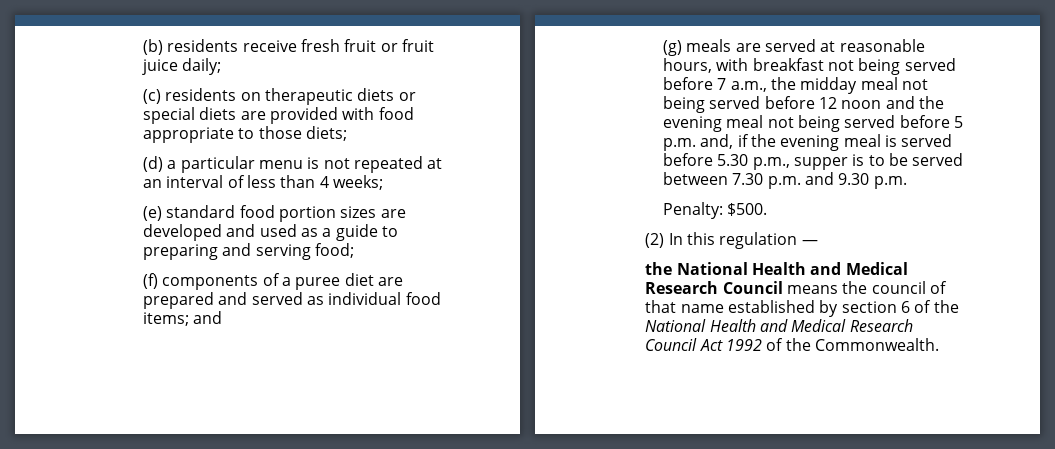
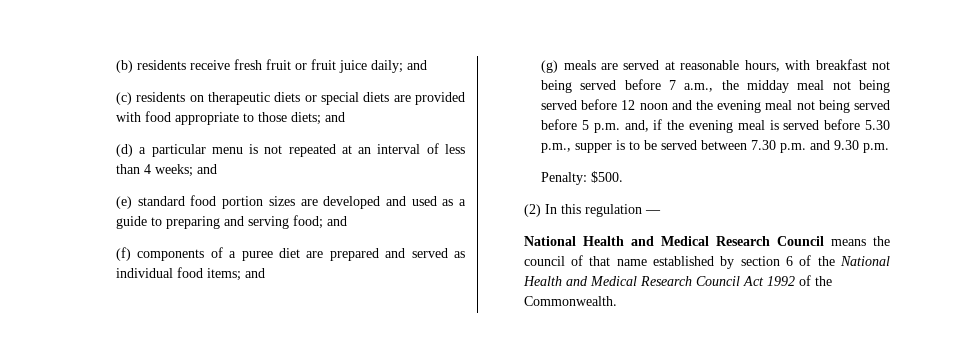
- (b) residents receive fresh fruit or fruit juice daily;
+ (b) residents receive fresh fruit or fruit juice daily; and
- (c) residents on therapeutic diets or special diets are provided with food appropriate to those diets;
+ (c) residents on therapeutic diets or special diets are provided with food appropriate to those diets; and
- (d) a particular menu is not repeated at an interval of less than 4 weeks;
+ (d) a particular menu is not repeated at an interval of less than 4 weeks; and
- (e) standard food portion sizes are developed and used as a guide to preparing and serving food;
+ (e) standard food portion sizes are developed and used as a guide to preparing and serving food; and
- the National Health and Medical Research Council means the council of that name established by section 6 of the National Health and Medical Research Council Act 1992 of the Commonwealth.
+ National Health and Medical Research Council means the council of that name established by section 6 of the National Health and Medical Research Council Act 1992 of the Commonwealth.

